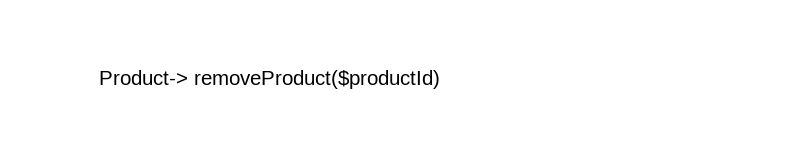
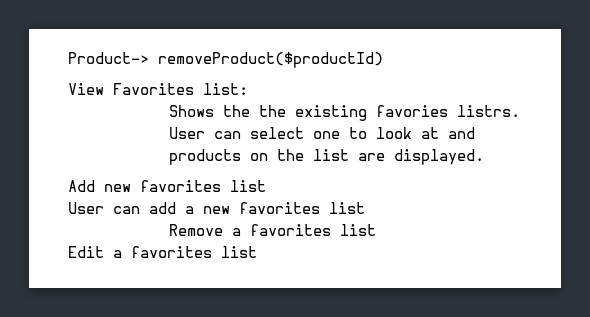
+ View Favorites list:
+ Shows the the existing favories listrs. User can select one to look at and products on the list are displayed.
+ Add new favorites list
+ User can add a new favorites list
+ Remove a favorites list
+ Edit a favorites list

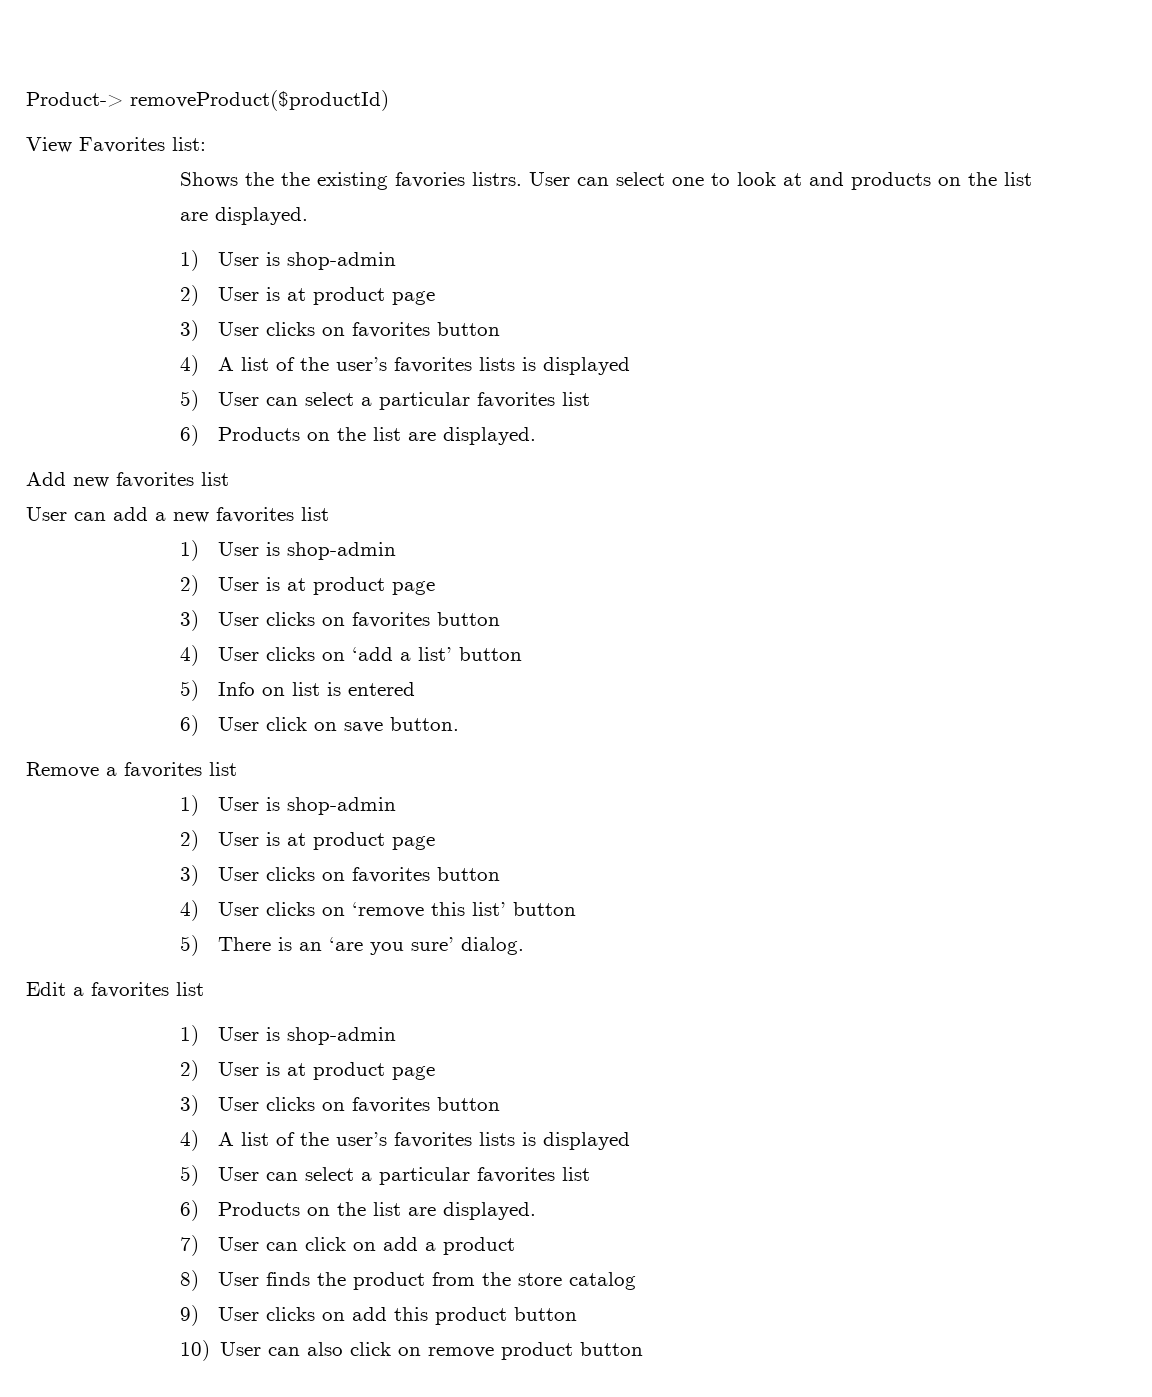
  User can select one to look at and products on the list are displayed.
+ 1) User is shop-admin
+ 2) User is at product page
+ 3) User clicks on favorites button
+ 4) A list of the user’s favorites lists is displayed
+ 5) User can select a particular favorites list
+ 6) Products on the list are displayed.
  User can add a new favorites list
+ 1) User is shop-admin
+ 2) User is at product page
+ 3) User clicks on favorites button
+ 4) User clicks on ‘add a list’ button
+ 5) Info on list is entered
+ 6) User click on save button.
  Remove a favorites list
+ 1) User is shop-admin
+ 2) User is at product page
+ 3) User clicks on favorites button
+ 4) User clicks on ‘remove this list’ button
+ 5) There is an ‘are you sure’ dialog.
  Edit a favorites list
+ 1) User is shop-admin
+ 2) User is at product page
+ 3) User clicks on favorites button
+ 4) A list of the user’s favorites lists is displayed
+ 5) User can select a particular favorites list
+ 6) Products on the list are displayed.
+ 7) User can click on add a product
+ 8) User finds the product from the store catalog
+ 9) User clicks on add this product button
+ 10) User can also click on remove product button

